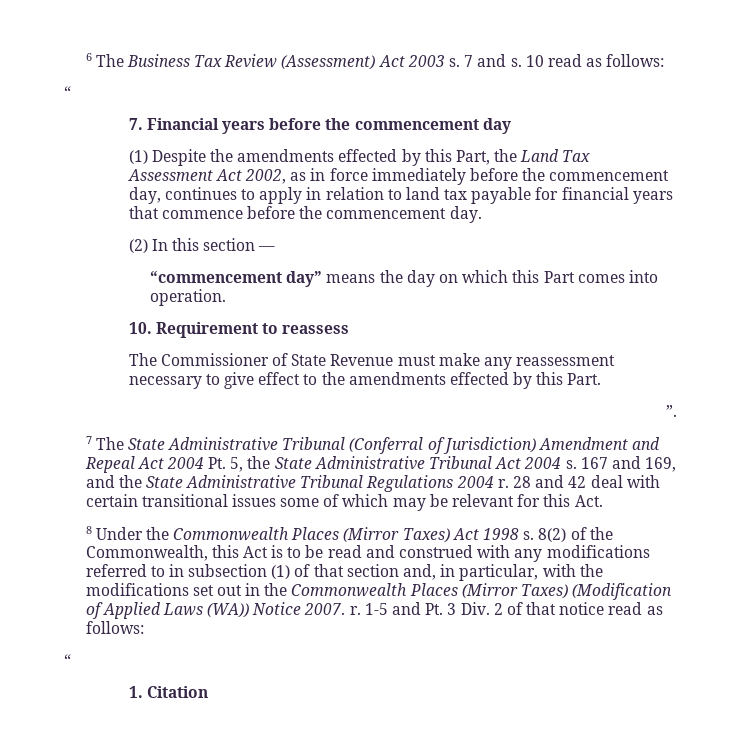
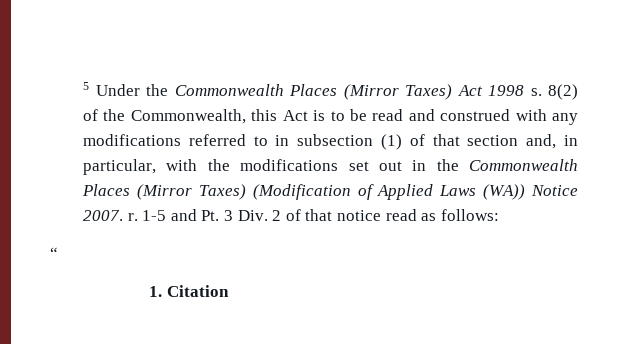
- 6 The Business Tax Review (Assessment) Act 2003 s. 7 and s. 10 read as follows:
- “
- 7. Financial years before the commencement day
- (1) Despite the amendments effected by this Part, the Land Tax Assessment Act 2002, as in force immediately before the commencement day, continues to apply in relation to land tax payable for financial years that commence before the commencement day.
- (2) In this section —
- “commencement day” means the day on which this Part comes into operation.
- 10. Requirement to reassess
- The Commissioner of State Revenue must make any reassessment necessary to give effect to the amendments effected by this Part.
- ”.
- 7 The State Administrative Tribunal (Conferral of Jurisdiction) Amendment and Repeal Act 2004 Pt. 5, the State Administrative Tribunal Act 2004 s. 167 and 169, and the State Administrative Tribunal Regulations 2004 r. 28 and 42 deal with certain transitional issues some of which may be relevant for this Act.
- 8 Under the Commonwealth Places (Mirror Taxes) Act 1998 s.
+ 5 Under the Commonwealth Places (Mirror Taxes) Act 1998 s.

